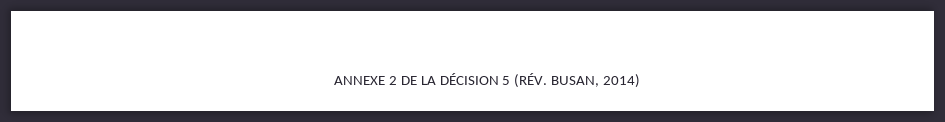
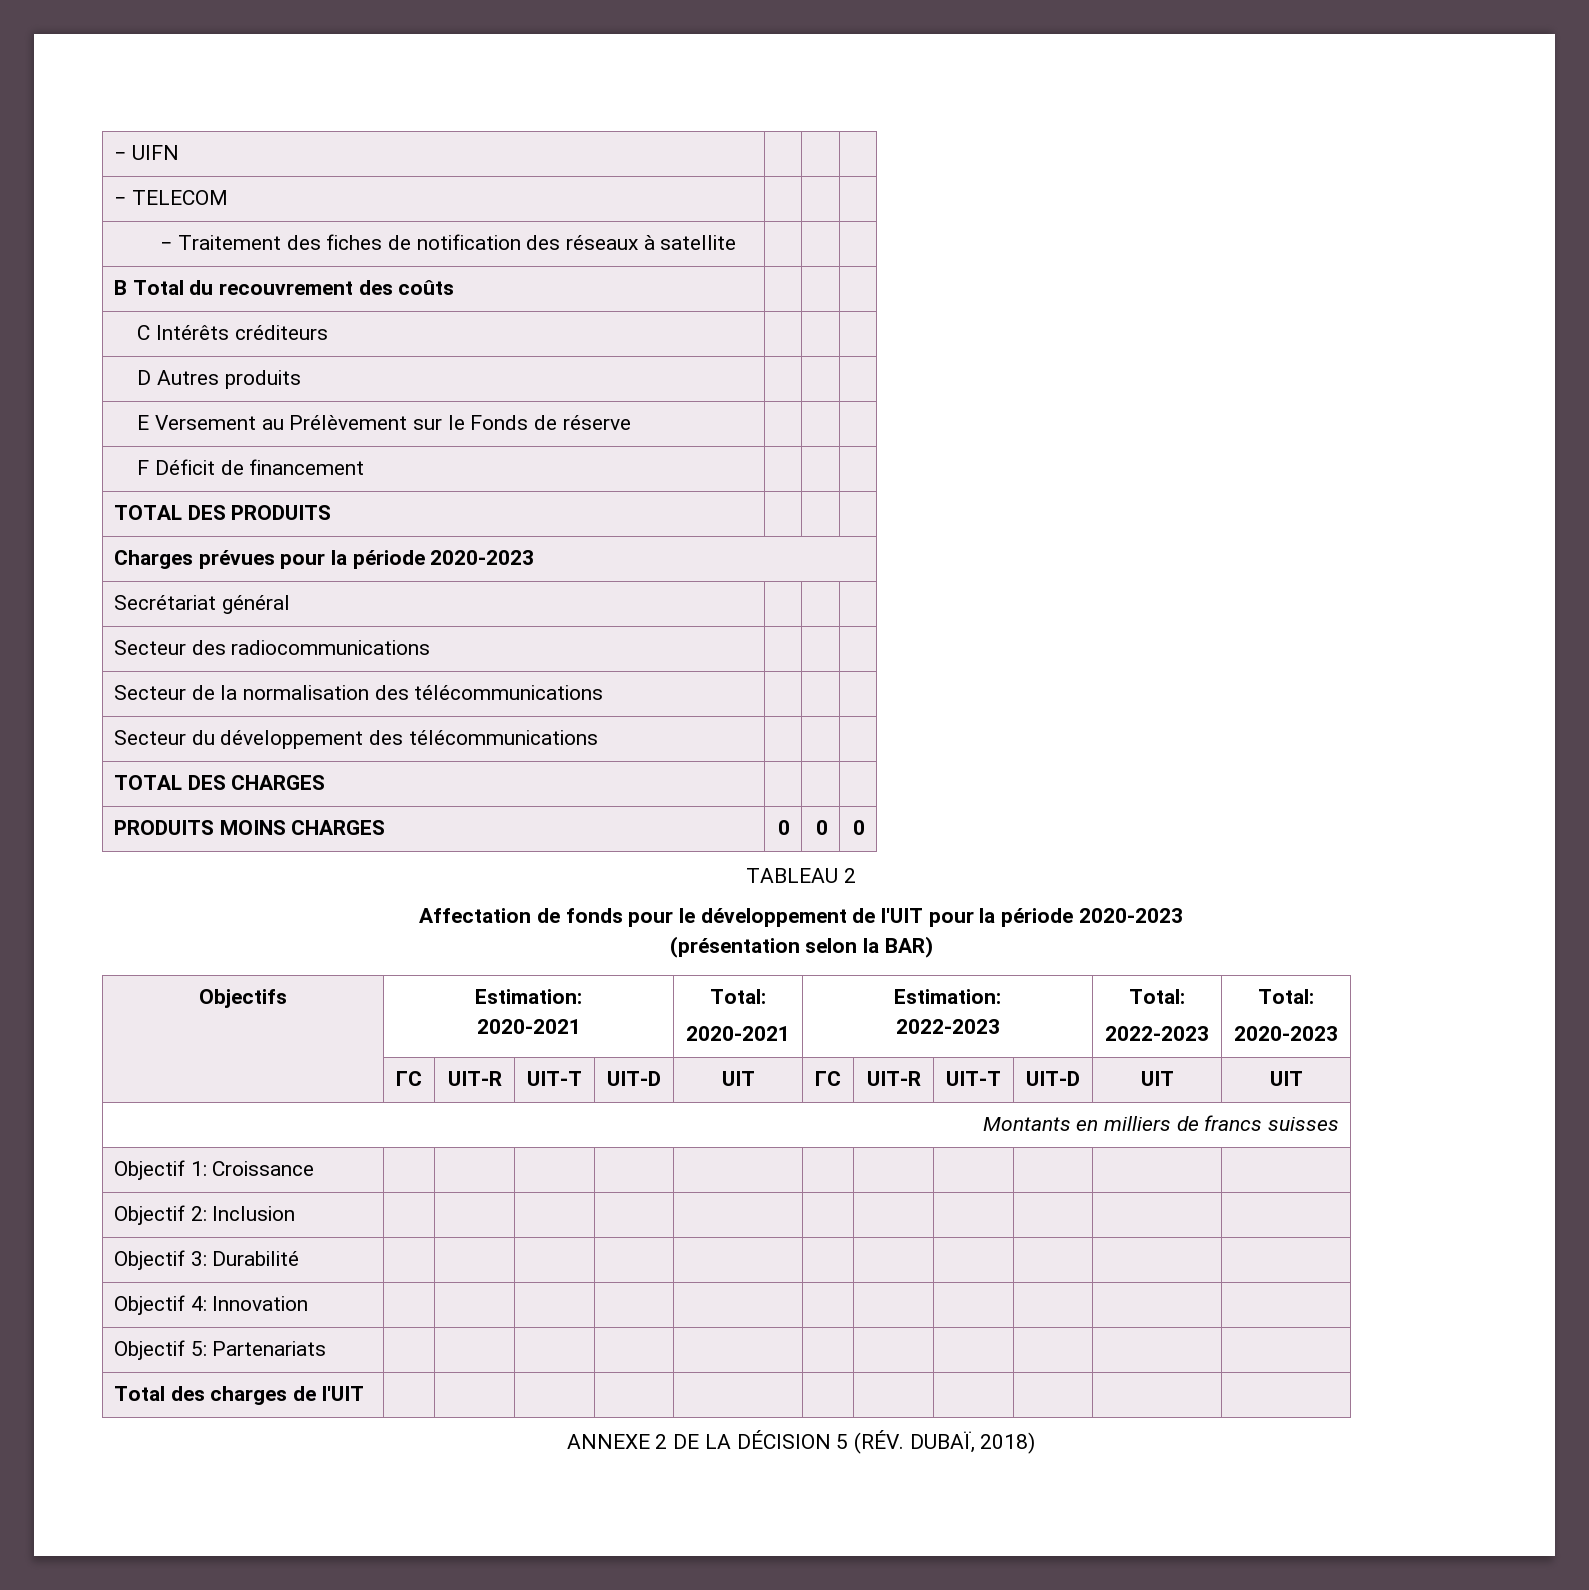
+ − UIFN | | |
+ − TELECOM | | |
+ − Traitement des fiches de notification des réseaux à satellite | | |
+ B Total du recouvrement des coûts | | |
+ C Intérêts créditeurs | | |
+ D Autres produits | | |
+ E Versement au Prélèvement sur le Fonds de réserve | | |
+ F Déficit de financement | | |
+ TOTAL DES PRODUITS | | |
+ Charges prévues pour la période 2020-2023
+ Secrétariat général | | |
+ Secteur des radiocommunications | | |
+ Secteur de la normalisation des télécommunications | | |
+ Secteur du développement des télécommunications | | |
+ TOTAL DES CHARGES | | |
+ PRODUITS MOINS CHARGES | 0 | 0 | 0
+ TABLEAU 2
+ Affectation de fonds pour le développement de l'UIT pour la période 2020-2023
+ (présentation selon la BAR)
+ Objectifs | Estimation:
+ 2020-2021 | Total:
+ 2020-2021 | Estimation:
+ 2022-2023 | Total:
+ 2022-2023 | Total:
+ 2020-2023
+ | ГС | UIT-R | UIT-T | UIT-D | UIT | ГС | UIT-R | UIT-T | UIT-D | UIT | UIT
+ Montants en milliers de francs suisses
+ Objectif 1: Croissance | | | | | | | | | | |
+ Objectif 2: Inclusion | | | | | | | | | | |
+ Objectif 3: Durabilité | | | | | | | | | | |
+ Objectif 4: Innovation | | | | | | | | | | |
+ Objectif 5: Partenariats | | | | | | | | | | |
+ Total des charges de l'UIT | | | | | | | | | | |
- ANNEXE 2 DE LA DÉCISION 5 (RÉV. BUSAN, 2014)
+ ANNEXE 2 DE LA DÉCISION 5 (RÉV. DUBAÏ, 2018)

